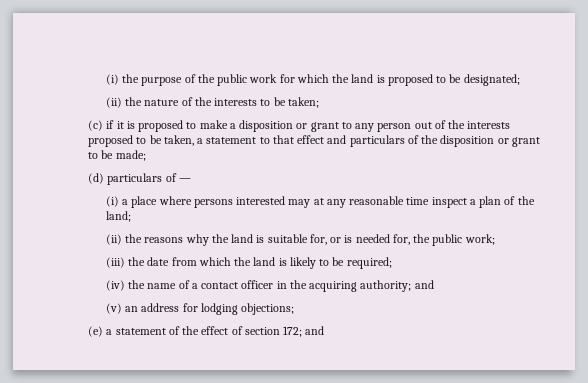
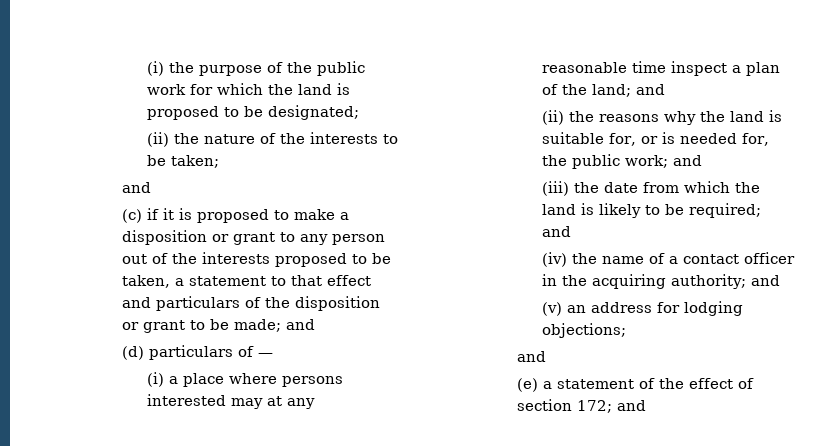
  (ii) the nature of the interests to be taken;
+ and
- (c) if it is proposed to make a disposition or grant to any person out of the interests proposed to be taken, a statement to that effect and particulars of the disposition or grant to be made;
+ (c) if it is proposed to make a disposition or grant to any person out of the interests proposed to be taken, a statement to that effect and particulars of the disposition or grant to be made; and
- (i) a place where persons interested may at any reasonable time inspect a plan of the land;
+ (i) a place where persons interested may at any reasonable time inspect a plan of the land; and
- (ii) the reasons why the land is suitable for, or is needed for, the public work;
+ (ii) the reasons why the land is suitable for, or is needed for, the public work; and
- (iii) the date from which the land is likely to be required;
+ (iii) the date from which the land is likely to be required; and
  (v) an address for lodging objections;
+ and

